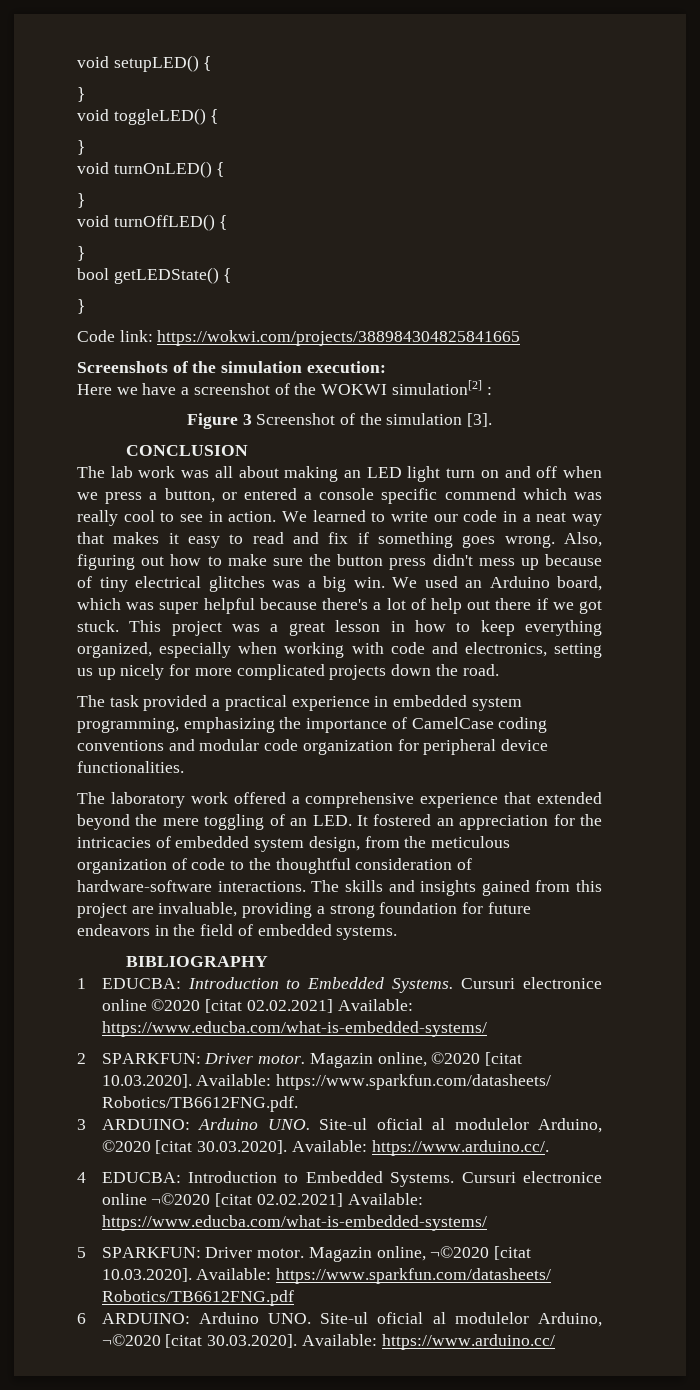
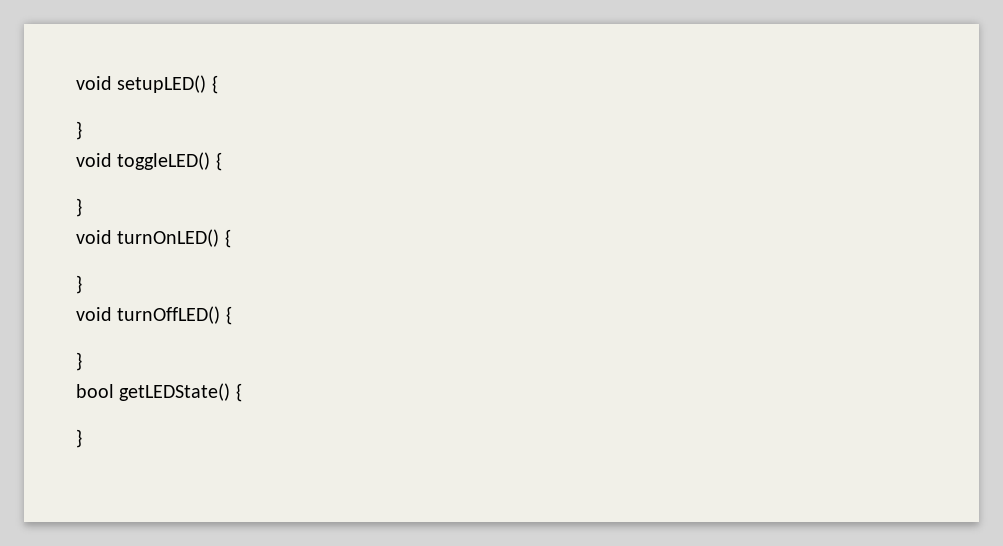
- Code link: https://wokwi.com/projects/388984304825841665
- Screenshots of the simulation execution:
- Here we have a screenshot of the WOKWI simulation[2] :
- Figure 3 Screenshot of the simulation [3].
- CONCLUSION
- The lab work was all about making an LED light turn on and off when we press a button, or entered a console specific commend which was really cool to see in action. We learned to write our code in a neat way that makes it easy to read and fix if something goes wrong. Also, figuring out how to make sure the button press didn't mess up because of tiny electrical glitches was a big win. We used an Arduino board, which was super helpful because there's a lot of help out there if we got stuck. This project was a great lesson in how to keep everything organized, especially when working with code and electronics, setting us up nicely for more complicated projects down the road.
- The task provided a practical experience in embedded system programming, emphasizing the importance of CamelCase coding conventions and modular code organization for peripheral device functionalities.
- The laboratory work offered a comprehensive experience that extended beyond the mere toggling of an LED. It fostered an appreciation for the intricacies of embedded system design, from the meticulous organization of code to the thoughtful consideration of hardware-software interactions. The skills and insights gained from this project are invaluable, providing a strong foundation for future endeavors in the field of embedded systems.
- BIBLIOGRAPHY
- 1 EDUCBA: Introduction to Embedded Systems. Cursuri electronice online ©2020 [citat 02.02.2021] Available: https://www.educba.com/what-is-embedded-systems/
- 2 SPARKFUN: Driver motor. Magazin online, ©2020 [citat 10.03.2020]. Available: https://www.sparkfun.com/datasheets/ Robotics/TB6612FNG.pdf.
- 3 ARDUINO: Arduino UNO. Site-ul oficial al modulelor Arduino, ©2020 [citat 30.03.2020]. Available: https://www.arduino.cc/.
- 4 EDUCBA: Introduction to Embedded Systems. Cursuri electronice online ¬©2020 [citat 02.02.2021] Available: https://www.educba.com/what-is-embedded-systems/
- 5 SPARKFUN: Driver motor. Magazin online, ¬©2020 [citat 10.03.2020]. Available: https://www.sparkfun.com/datasheets/ Robotics/TB6612FNG.pdf
- 6 ARDUINO: Arduino UNO. Site-ul oficial al modulelor Arduino, ¬©2020 [citat 30.03.2020]. Available: https://www.arduino.cc/

